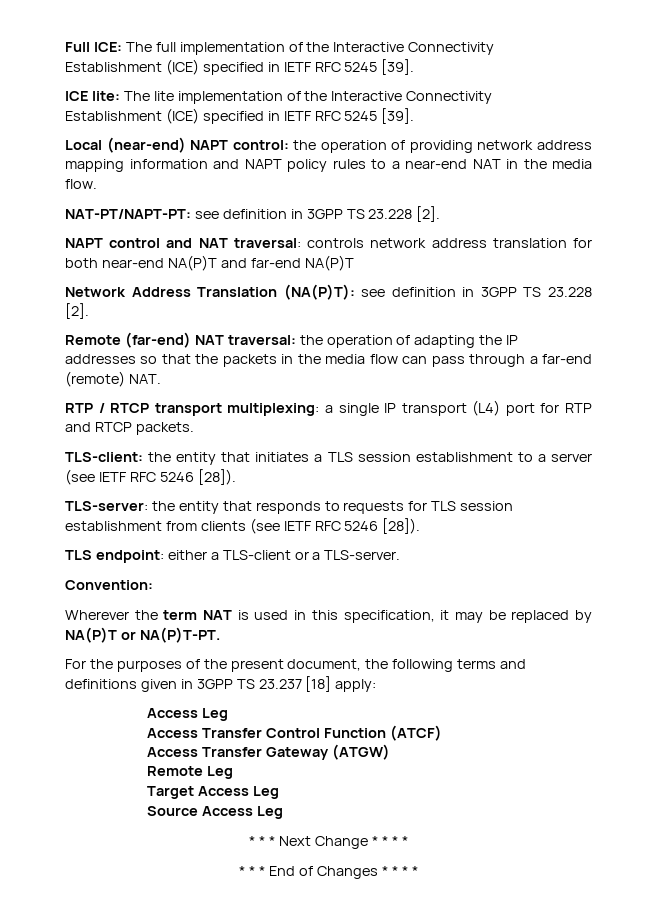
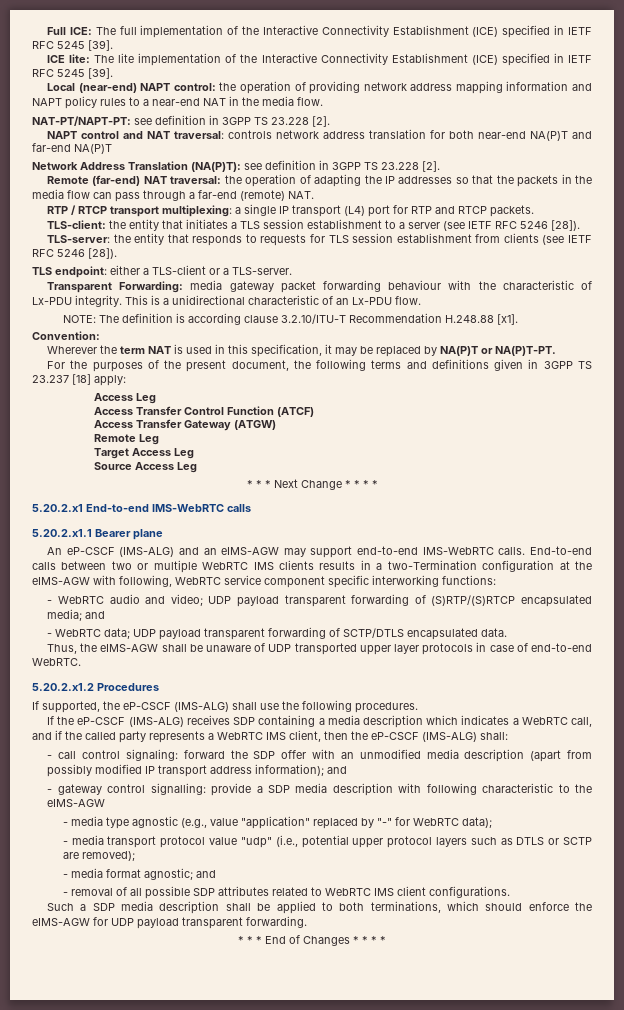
+ Transparent Forwarding: media gateway packet forwarding behaviour with the characteristic of Lx-PDU integrity. This is a unidirectional characteristic of an Lx-PDU flow.
+ NOTE: The definition is according clause 3.2.10/ITU-T Recommendation H.248.88 [x1].
+ 5.20.2.x1 End-to-end IMS-WebRTC calls
+ 5.20.2.x1.1 Bearer plane
+ An eP-CSCF (IMS-ALG) and an eIMS-AGW may support end-to-end IMS-WebRTC calls. End-to-end calls between two or multiple WebRTC IMS clients results in a two-Termination configuration at the eIMS-AGW with following, WebRTC service component specific interworking functions:
+ - WebRTC audio and video; UDP payload transparent forwarding of (S)RTP/(S)RTCP encapsulated media; and
+ - WebRTC data; UDP payload transparent forwarding of SCTP/DTLS encapsulated data.
+ Thus, the eIMS-AGW shall be unaware of UDP transported upper layer protocols in case of end-to-end WebRTC.
+ 5.20.2.x1.2 Procedures
+ If supported, the eP-CSCF (IMS-ALG) shall use the following procedures.
+ If the eP-CSCF (IMS-ALG) receives SDP containing a media description which indicates a WebRTC call, and if the called party represents a WebRTC IMS client, then the eP-CSCF (IMS-ALG) shall:
+ - call control signaling: forward the SDP offer with an unmodified media description (apart from possibly modified IP transport address information); and
+ - gateway control signalling: provide a SDP media description with following characteristic to the eIMS-AGW
+ - media type agnostic (e.g., value "application" replaced by "-" for WebRTC data);
+ - media transport protocol value "udp" (i.e., potential upper protocol layers such as DTLS or SCTP are removed);
+ - media format agnostic; and
+ - removal of all possible SDP attributes related to WebRTC IMS client configurations.
+ Such a SDP media description shall be applied to both terminations, which should enforce the eIMS-AGW for UDP payload transparent forwarding.

